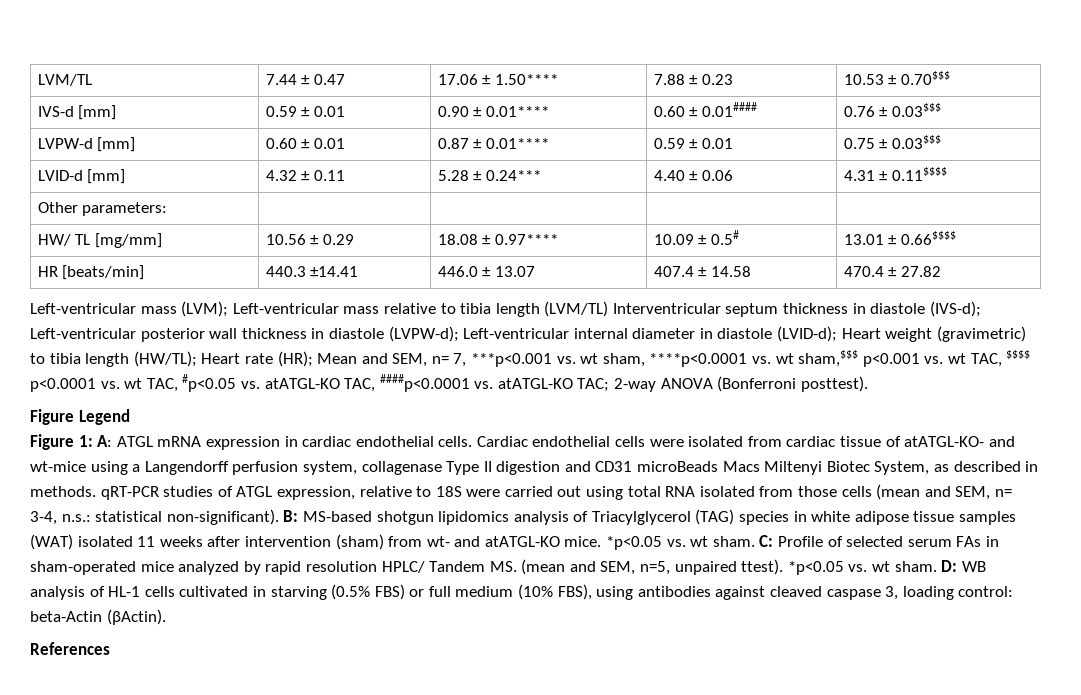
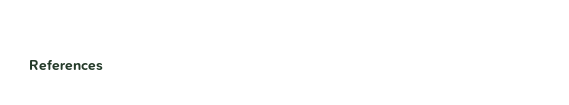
- LVM/TL | 7.44 ± 0.47 | 17.06 ± 1.50**** | 7.88 ± 0.23 | 10.53 ± 0.70$$$
- IVS-d [mm] | 0.59 ± 0.01 | 0.90 ± 0.01**** | 0.60 ± 0.01#### | 0.76 ± 0.03$$$
- LVPW-d [mm] | 0.60 ± 0.01 | 0.87 ± 0.01**** | 0.59 ± 0.01 | 0.75 ± 0.03$$$
- LVID-d [mm] | 4.32 ± 0.11 | 5.28 ± 0.24*** | 4.40 ± 0.06 | 4.31 ± 0.11$$$$
- Other parameters: | | | |
- HW/ TL [mg/mm] | 10.56 ± 0.29 | 18.08 ± 0.97**** | 10.09 ± 0.5# | 13.01 ± 0.66$$$$
- HR [beats/min] | 440.3 ±14.41 | 446.0 ± 13.07 | 407.4 ± 14.58 | 470.4 ± 27.82
- Left-ventricular mass (LVM); Left-ventricular mass relative to tibia length (LVM/TL) Interventricular septum thickness in diastole (IVS-d); Left-ventricular posterior wall thickness in diastole (LVPW-d); Left-ventricular internal diameter in diastole (LVID-d); Heart weight (gravimetric) to tibia length (HW/TL); Heart rate (HR); Mean and SEM, n= 7, ***p<0.001 vs. wt sham, ****p<0.0001 vs. wt sham,$$$ p<0.001 vs. wt TAC, $$$$ p<0.0001 vs. wt TAC, #p<0.05 vs. atATGL-KO TAC, ####p<0.0001 vs. atATGL-KO TAC; 2-way ANOVA (Bonferroni posttest).
- Figure Legend
- Figure 1: A: ATGL mRNA expression in cardiac endothelial cells. Cardiac endothelial cells were isolated from cardiac tissue of atATGL-KO- and wt-mice using a Langendorff perfusion system, collagenase Type II digestion and CD31 microBeads Macs Miltenyi Biotec System, as described in methods. qRT-PCR studies of ATGL expression, relative to 18S were carried out using total RNA isolated from those cells (mean and SEM, n= 3-4, n.s.: statistical non-significant). B: MS-based shotgun lipidomics analysis of Triacylglycerol (TAG) species in white adipose tissue samples (WAT) isolated 11 weeks after intervention (sham) from wt- and atATGL-KO mice. *p<0.05 vs. wt sham. C: Profile of selected serum FAs in sham-operated mice analyzed by rapid resolution HPLC/ Tandem MS. (mean and SEM, n=5, unpaired ttest). *p<0.05 vs. wt sham. D: WB analysis of HL-1 cells cultivated in starving (0.5% FBS) or full medium (10% FBS), using antibodies against cleaved caspase 3, loading control: beta-Actin (βActin).

